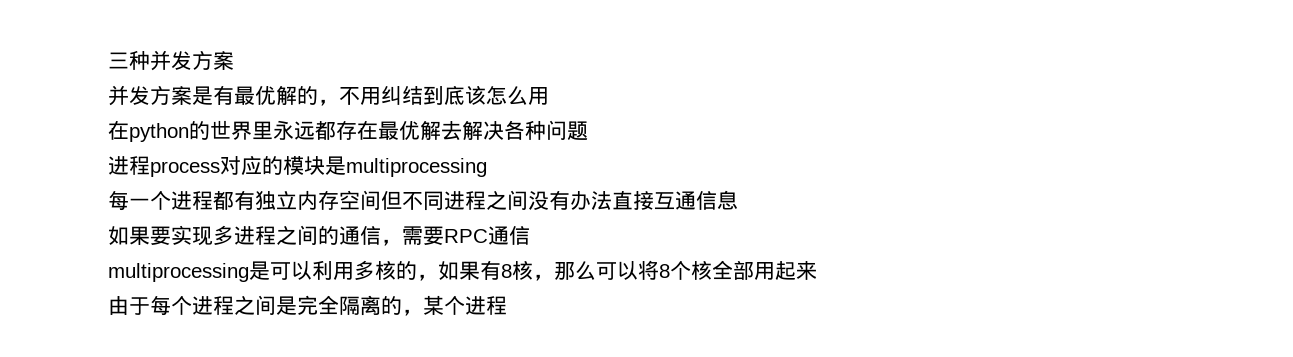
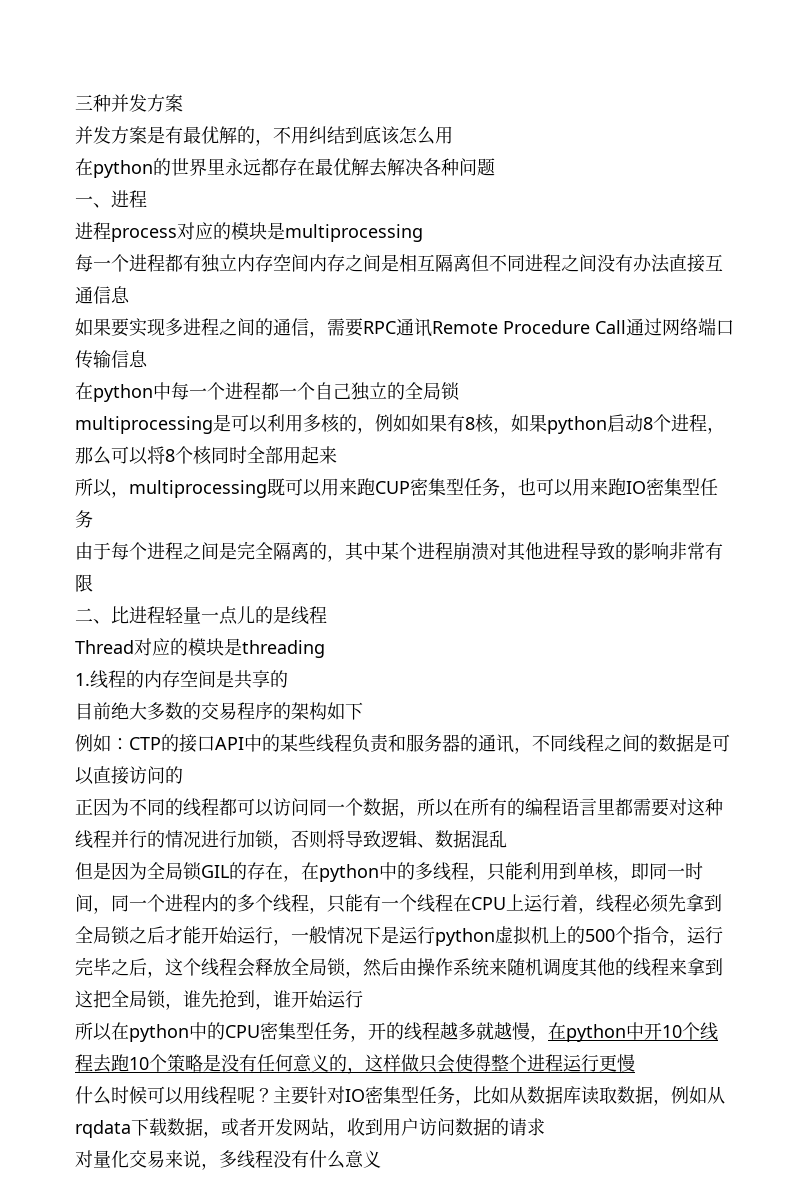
+ 一、进程
- 每一个进程都有独立内存空间但不同进程之间没有办法直接互通信息
+ 每一个进程都有独立内存空间内存之间是相互隔离但不同进程之间没有办法直接互通信息
- 如果要实现多进程之间的通信，需要RPC通信
+ 如果要实现多进程之间的通信，需要RPC通讯Remote Procedure Call通过网络端口传输信息
+ 在python中每一个进程都一个自己独立的全局锁
- multiprocessing是可以利用多核的，如果有8核，那么可以将8个核全部用起来
+ multiprocessing是可以利用多核的，例如如果有8核，如果python启动8个进程，那么可以将8个核同时全部用起来
+ 所以，multiprocessing既可以用来跑CUP密集型任务，也可以用来跑IO密集型任务
- 由于每个进程之间是完全隔离的，某个进程
+ 由于每个进程之间是完全隔离的，其中某个进程崩溃对其他进程导致的影响非常有限
+ 二、比进程轻量一点儿的是线程
+ Thread对应的模块是threading
+ 1.线程的内存空间是共享的
+ 目前绝大多数的交易程序的架构如下
+ 例如：CTP的接口API中的某些线程负责和服务器的通讯，不同线程之间的数据是可以直接访问的
+ 正因为不同的线程都可以访问同一个数据，所以在所有的编程语言里都需要对这种线程并行的情况进行加锁，否则将导致逻辑、数据混乱
+ 但是因为全局锁GIL的存在，在python中的多线程，只能利用到单核，即同一时间，同一个进程内的多个线程，只能有一个线程在CPU上运行着，线程必须先拿到全局锁之后才能开始运行，一般情况下是运行python虚拟机上的500个指令，运行完毕之后，这个线程会释放全局锁，然后由操作系统来随机调度其他的线程来拿到这把全局锁，谁先抢到，谁开始运行
+ 所以在python中的CPU密集型任务，开的线程越多就越慢，在python中开10个线程去跑10个策略是没有任何意义的，这样做只会使得整个进程运行更慢
+ 什么时候可以用线程呢？主要针对IO密集型任务，比如从数据库读取数据，例如从rqdata下载数据，或者开发网站，收到用户访问数据的请求
+ 对量化交易来说，多线程没有什么意义

